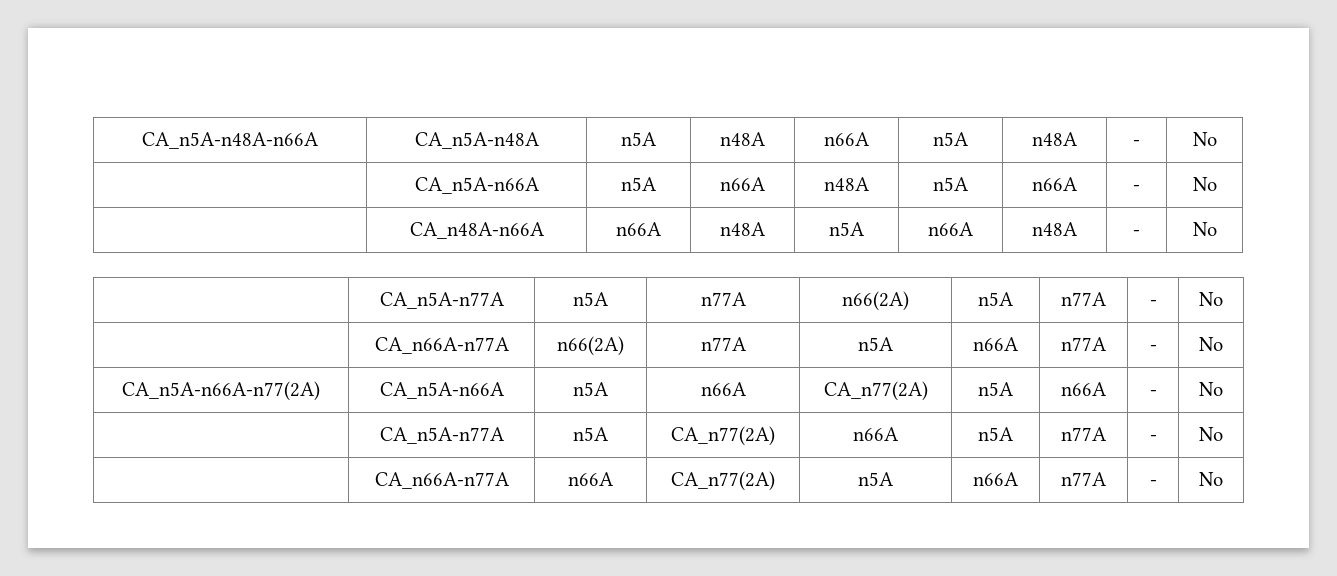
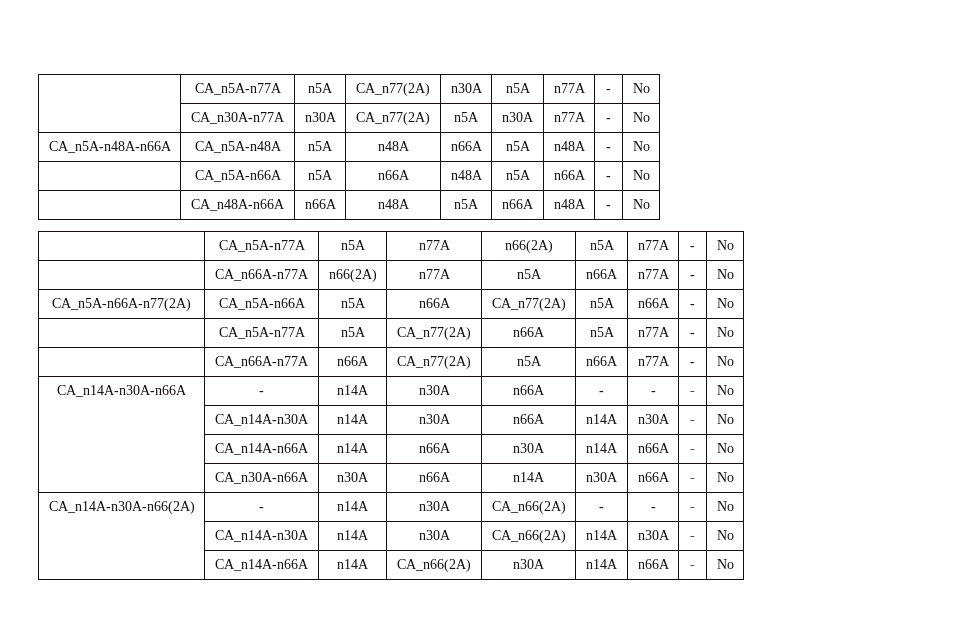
+ | CA_n5A-n77A | n5A | CA_n77(2A) | n30A | n5A | n77A | - | No
+ | CA_n30A-n77A | n30A | CA_n77(2A) | n5A | n30A | n77A | - | No
+ CA_n14A-n30A-n66A | - | n14A | n30A | n66A | - | - | - | No
+ | CA_n14A-n30A | n14A | n30A | n66A | n14A | n30A | - | No
+ | CA_n14A-n66A | n14A | n66A | n30A | n14A | n66A | - | No
+ | CA_n30A-n66A | n30A | n66A | n14A | n30A | n66A | - | No
+ CA_n14A-n30A-n66(2A) | - | n14A | n30A | CA_n66(2A) | - | - | - | No
+ | CA_n14A-n30A | n14A | n30A | CA_n66(2A) | n14A | n30A | - | No
+ | CA_n14A-n66A | n14A | CA_n66(2A) | n30A | n14A | n66A | - | No

